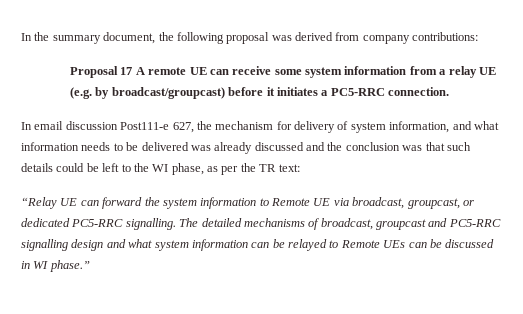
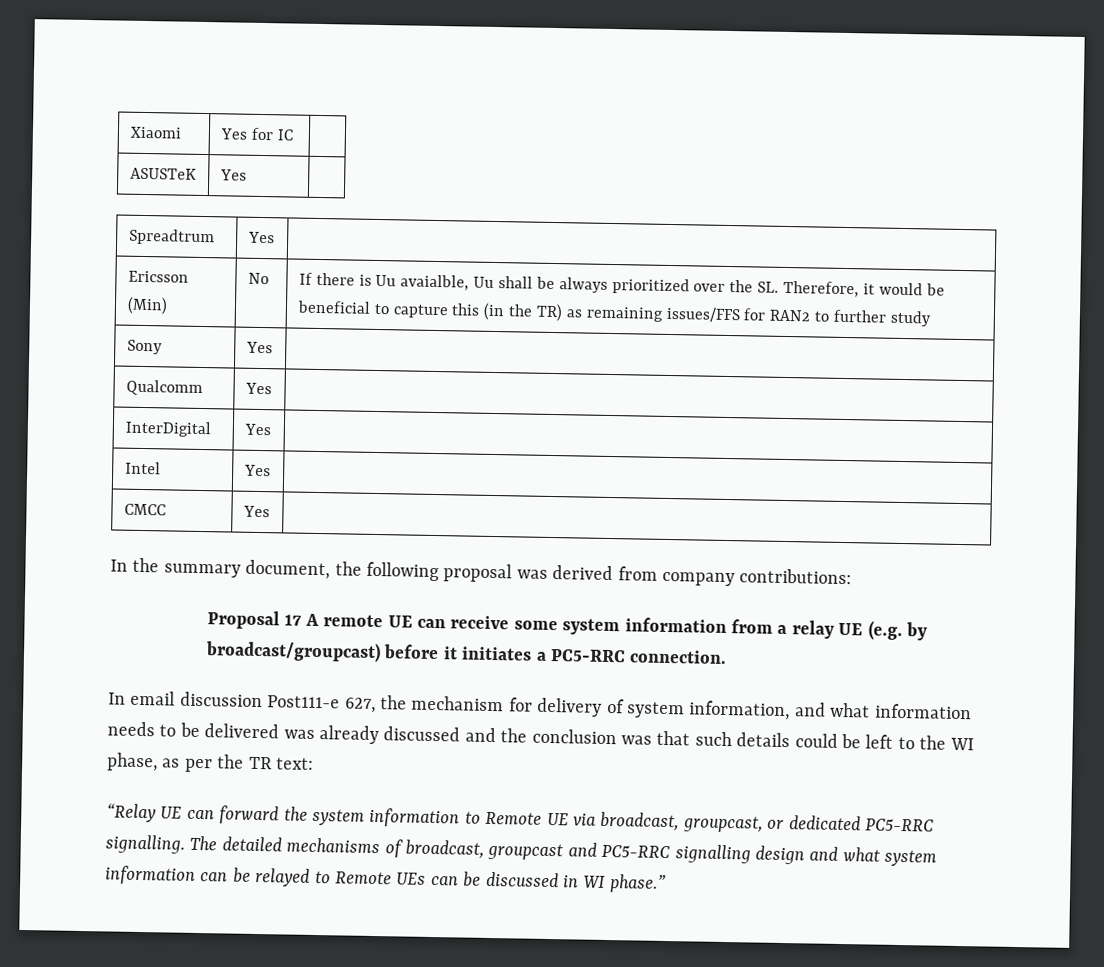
+ Xiaomi | Yes for IC |
+ ASUSTeK | Yes |
+ Spreadtrum | Yes |
+ Ericsson (Min) | No | If there is Uu avaialble, Uu shall be always prioritized over the SL. Therefore, it would be beneficial to capture this (in the TR) as remaining issues/FFS for RAN2 to further study
+ Sony | Yes |
+ Qualcomm | Yes |
+ InterDigital | Yes |
+ Intel | Yes |
+ CMCC | Yes |

